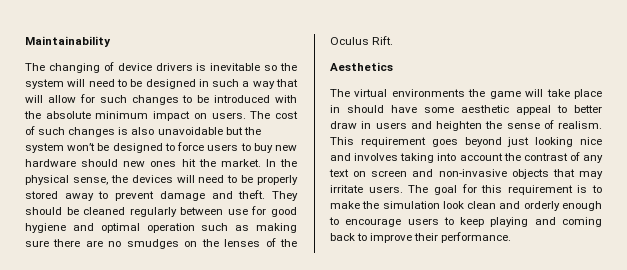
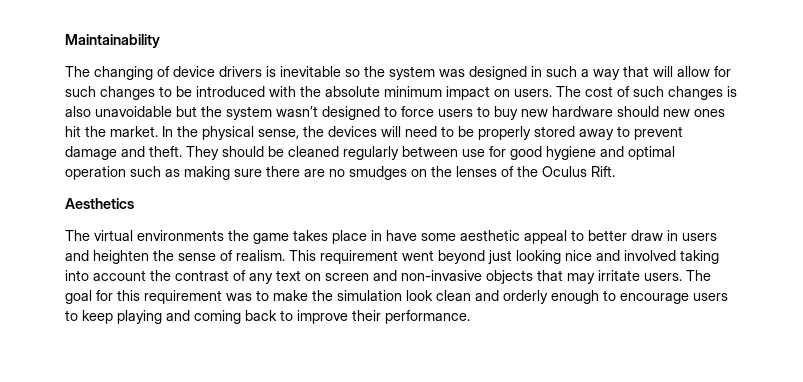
- The changing of device drivers is inevitable so the system will need to be designed in such a way that will allow for such changes to be introduced with the absolute minimum impact on users.
+ The changing of device drivers is inevitable so the system was designed in such a way that will allow for such changes to be introduced with the absolute minimum impact on users.
- The cost of such changes is also unavoidable but the system won’t be designed to force users to buy new hardware should new ones hit the market.
+ The cost of such changes is also unavoidable but the system wasn’t designed to force users to buy new hardware should new ones hit the market.
- The virtual environments the game will take place in should have some aesthetic appeal to better draw in users and heighten the sense of realism.
+ The virtual environments the game takes place in have some aesthetic appeal to better draw in users and heighten the sense of realism.
- This requirement goes beyond just looking nice and involves taking into account the contrast of any text on screen and non-invasive objects that may irritate users.
+ This requirement went beyond just looking nice and involved taking into account the contrast of any text on screen and non-invasive objects that may irritate users.
- The goal for this requirement is to make the simulation look clean and orderly enough to encourage users to keep playing and coming back to improve their performance.
+ The goal for this requirement was to make the simulation look clean and orderly enough to encourage users to keep playing and coming back to improve their performance.

